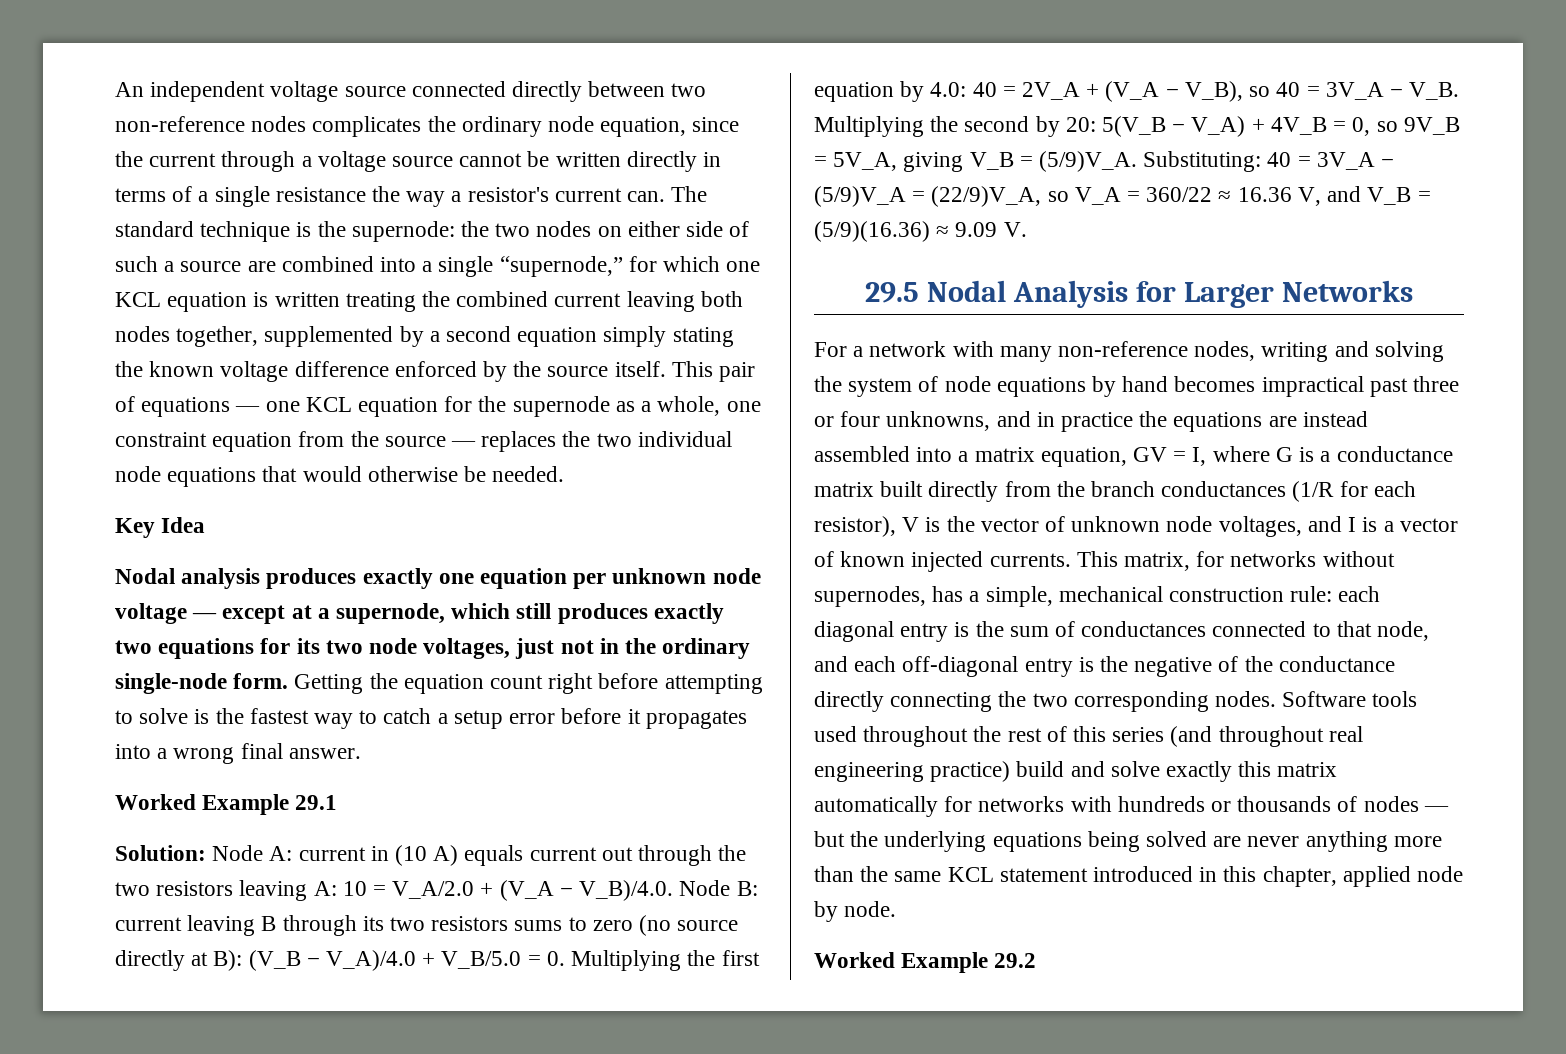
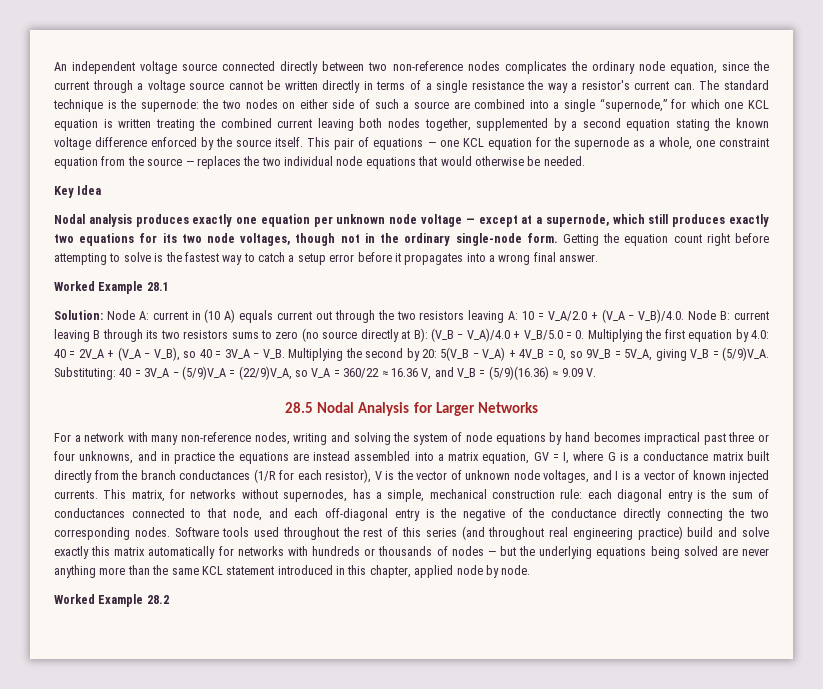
- The standard technique is the supernode: the two nodes on either side of such a source are combined into a single “supernode,” for which one KCL equation is written treating the combined current leaving both nodes together, supplemented by a second equation simply stating the known voltage difference enforced by the source itself.
+ The standard technique is the supernode: the two nodes on either side of such a source are combined into a single “supernode,” for which one KCL equation is written treating the combined current leaving both nodes together, supplemented by a second equation stating the known voltage difference enforced by the source itself.
- Nodal analysis produces exactly one equation per unknown node voltage — except at a supernode, which still produces exactly two equations for its two node voltages, just not in the ordinary single-node form.
+ Nodal analysis produces exactly one equation per unknown node voltage — except at a supernode, which still produces exactly two equations for its two node voltages, though not in the ordinary single-node form.
- Worked Example 29.1
+ Worked Example 28.1
- 29.5 Nodal Analysis for Larger Networks
+ 28.5 Nodal Analysis for Larger Networks
- Worked Example 29.2
+ Worked Example 28.2

